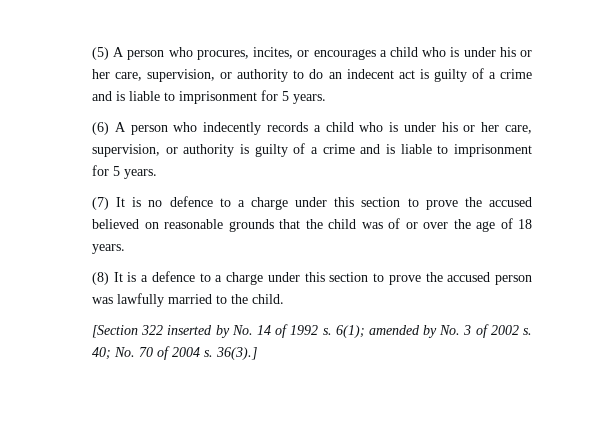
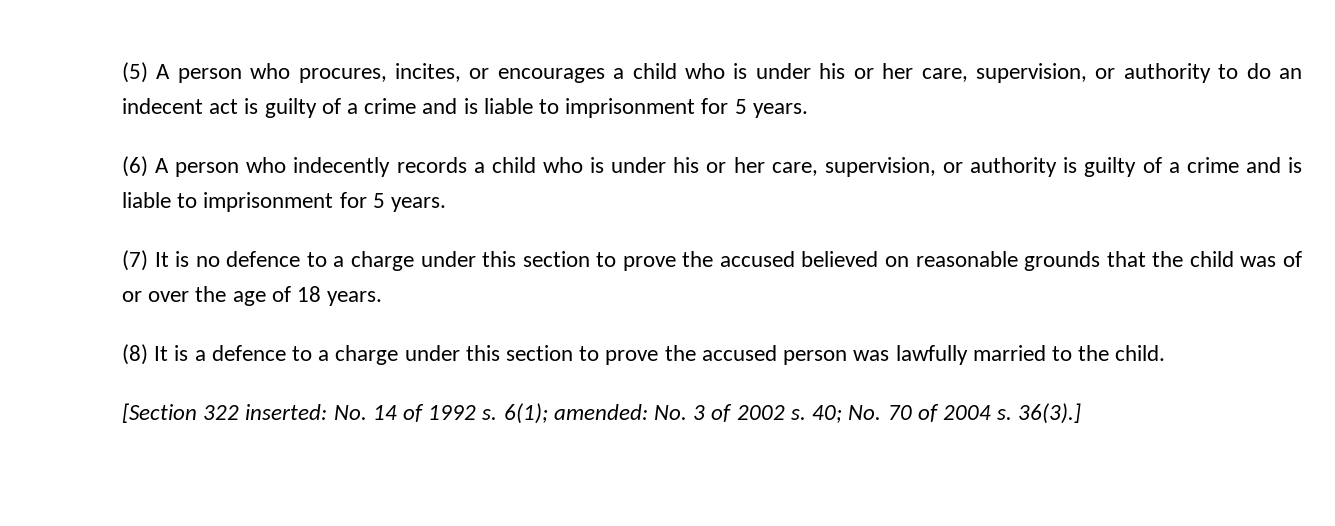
- [Section 322 inserted by No. 14 of 1992 s.
+ [Section 322 inserted: No. 14 of 1992 s.
- 6(1); amended by No. 3 of 2002 s.
+ 6(1); amended: No. 3 of 2002 s.

